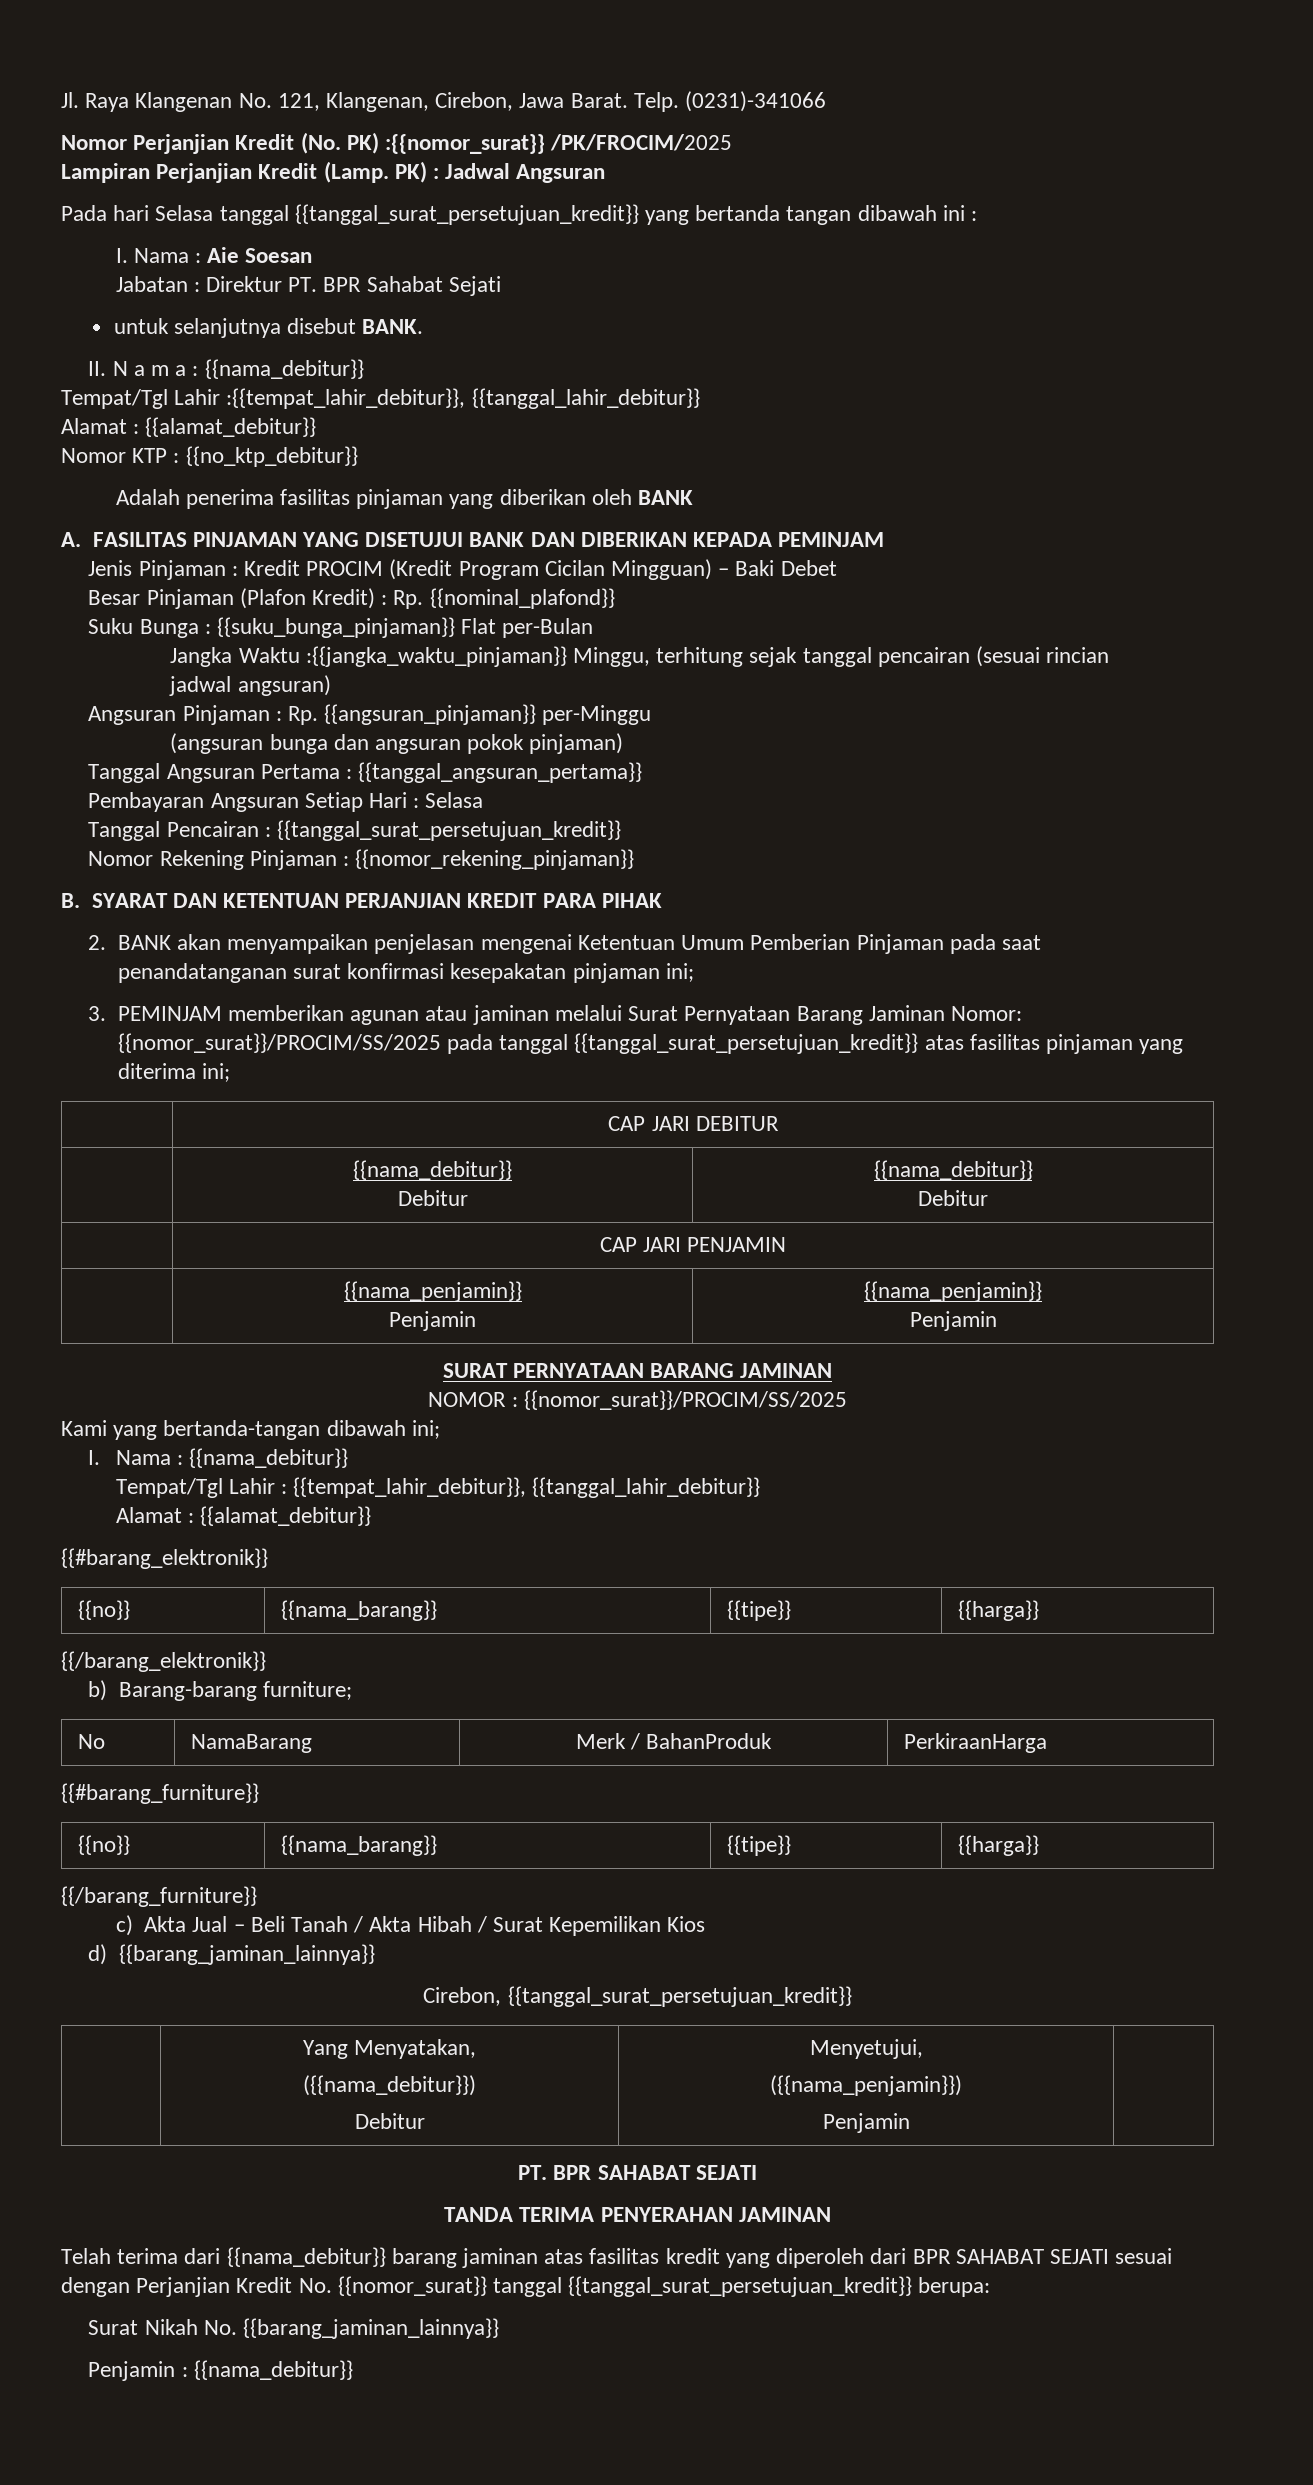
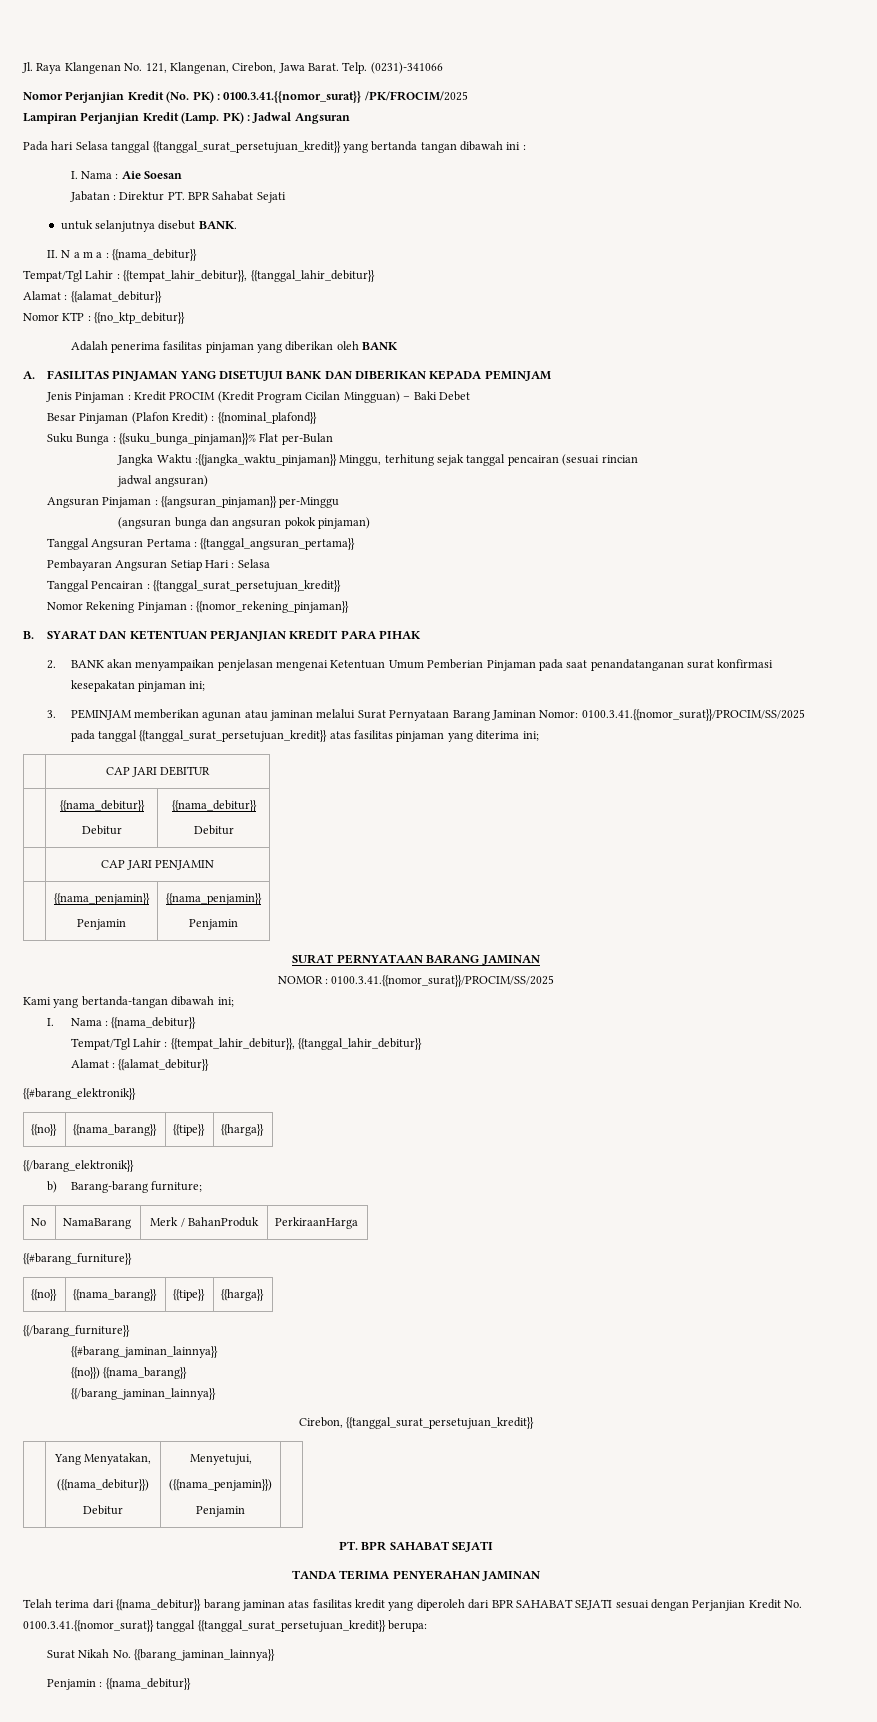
- Nomor Perjanjian Kredit (No. PK) :{{nomor_surat}} /PK/FROCIM/2025
+ Nomor Perjanjian Kredit (No. PK) : 0100.3.41.{{nomor_surat}} /PK/FROCIM/2025
  II. N a m a : {{nama_debitur}}
- Tempat/Tgl Lahir :{{tempat_lahir_debitur}}, {{tanggal_lahir_debitur}}
+ Tempat/Tgl Lahir : {{tempat_lahir_debitur}}, {{tanggal_lahir_debitur}}
- Besar Pinjaman (Plafon Kredit) : Rp. {{nominal_plafond}}
+ Besar Pinjaman (Plafon Kredit) : {{nominal_plafond}}
- Suku Bunga : {{suku_bunga_pinjaman}} Flat per-Bulan
+ Suku Bunga : {{suku_bunga_pinjaman}}% Flat per-Bulan
- Angsuran Pinjaman : Rp. {{angsuran_pinjaman}} per-Minggu
+ Angsuran Pinjaman : {{angsuran_pinjaman}} per-Minggu
- 3. PEMINJAM memberikan agunan atau jaminan melalui Surat Pernyataan Barang Jaminan Nomor: {{nomor_surat}}/PROCIM/SS/2025 pada tanggal {{tanggal_surat_persetujuan_kredit}} atas fasilitas pinjaman yang diterima ini;
+ 3. PEMINJAM memberikan agunan atau jaminan melalui Surat Pernyataan Barang Jaminan Nomor: 0100.3.41.{{nomor_surat}}/PROCIM/SS/2025 pada tanggal {{tanggal_surat_persetujuan_kredit}} atas fasilitas pinjaman yang diterima ini;
- NOMOR : {{nomor_surat}}/PROCIM/SS/2025
+ NOMOR : 0100.3.41.{{nomor_surat}}/PROCIM/SS/2025
- c) Akta Jual – Beli Tanah / Akta Hibah / Surat Kepemilikan Kios
- d) {{barang_jaminan_lainnya}}
+ {{#barang_jaminan_lainnya}}
+ {{no}}) {{nama_barang}}
+ {{/barang_jaminan_lainnya}}
- Telah terima dari {{nama_debitur}} barang jaminan atas fasilitas kredit yang diperoleh dari BPR SAHABAT SEJATI sesuai dengan Perjanjian Kredit No. {{nomor_surat}} tanggal {{tanggal_surat_persetujuan_kredit}} berupa:
+ Telah terima dari {{nama_debitur}} barang jaminan atas fasilitas kredit yang diperoleh dari BPR SAHABAT SEJATI sesuai dengan Perjanjian Kredit No. 0100.3.41.{{nomor_surat}} tanggal {{tanggal_surat_persetujuan_kredit}} berupa:

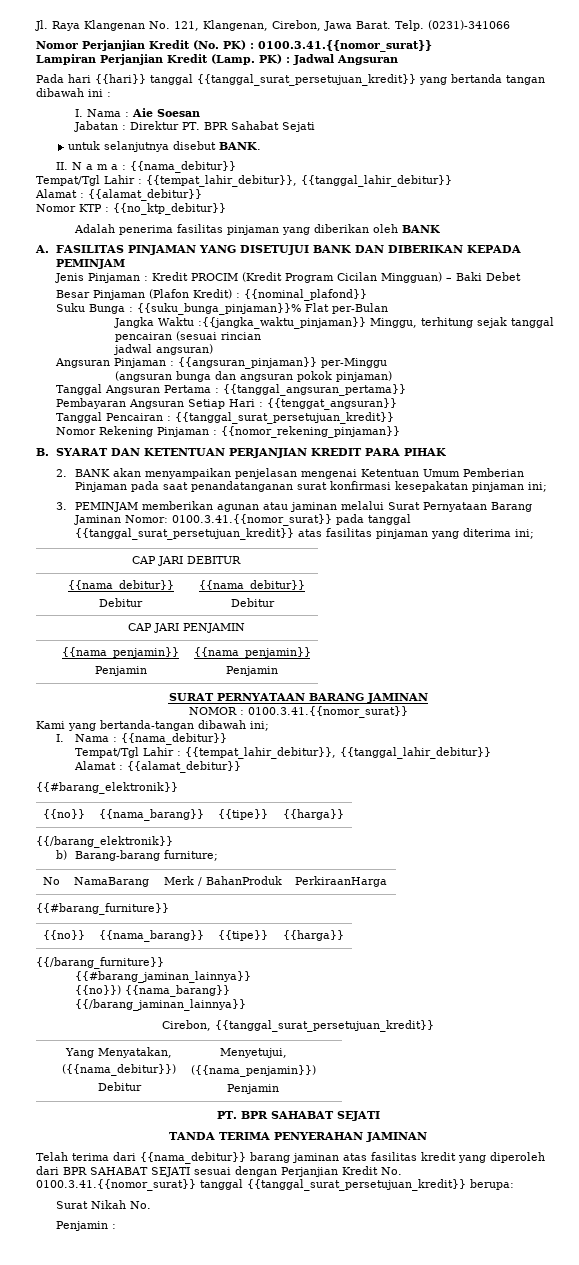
- Nomor Perjanjian Kredit (No. PK) : 0100.3.41.{{nomor_surat}} /PK/FROCIM/2025
+ Nomor Perjanjian Kredit (No. PK) : 0100.3.41.{{nomor_surat}}
- Pada hari Selasa tanggal {{tanggal_surat_persetujuan_kredit}} yang bertanda tangan dibawah ini :
+ Pada hari {{hari}} tanggal {{tanggal_surat_persetujuan_kredit}} yang bertanda tangan dibawah ini :
- Pembayaran Angsuran Setiap Hari : Selasa
+ Pembayaran Angsuran Setiap Hari : {{tenggat_angsuran}}
- 3. PEMINJAM memberikan agunan atau jaminan melalui Surat Pernyataan Barang Jaminan Nomor: 0100.3.41.{{nomor_surat}}/PROCIM/SS/2025 pada tanggal {{tanggal_surat_persetujuan_kredit}} atas fasilitas pinjaman yang diterima ini;
+ 3. PEMINJAM memberikan agunan atau jaminan melalui Surat Pernyataan Barang Jaminan Nomor: 0100.3.41.{{nomor_surat}} pada tanggal {{tanggal_surat_persetujuan_kredit}} atas fasilitas pinjaman yang diterima ini;
- NOMOR : 0100.3.41.{{nomor_surat}}/PROCIM/SS/2025
+ NOMOR : 0100.3.41.{{nomor_surat}}
- Surat Nikah No. {{barang_jaminan_lainnya}}
+ Surat Nikah No.
- Penjamin : {{nama_debitur}}
+ Penjamin :

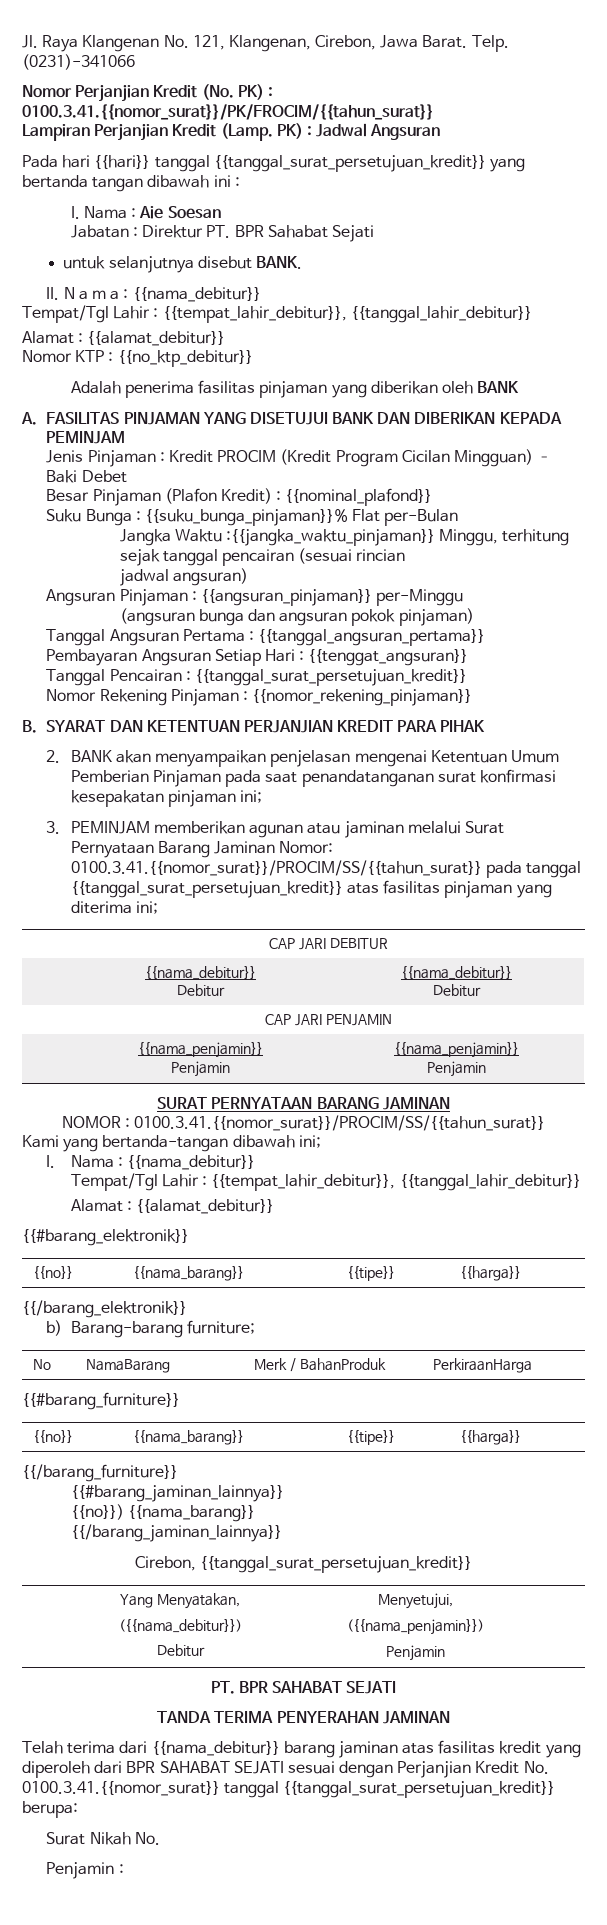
- Nomor Perjanjian Kredit (No. PK) : 0100.3.41.{{nomor_surat}}
+ Nomor Perjanjian Kredit (No. PK) : 0100.3.41.{{nomor_surat}}/PK/FROCIM/{{tahun_surat}}
- 3. PEMINJAM memberikan agunan atau jaminan melalui Surat Pernyataan Barang Jaminan Nomor: 0100.3.41.{{nomor_surat}} pada tanggal {{tanggal_surat_persetujuan_kredit}} atas fasilitas pinjaman yang diterima ini;
+ 3. PEMINJAM memberikan agunan atau jaminan melalui Surat Pernyataan Barang Jaminan Nomor: 0100.3.41.{{nomor_surat}}/PROCIM/SS/{{tahun_surat}} pada tanggal {{tanggal_surat_persetujuan_kredit}} atas fasilitas pinjaman yang diterima ini;
- NOMOR : 0100.3.41.{{nomor_surat}}
+ NOMOR : 0100.3.41.{{nomor_surat}}/PROCIM/SS/{{tahun_surat}}

